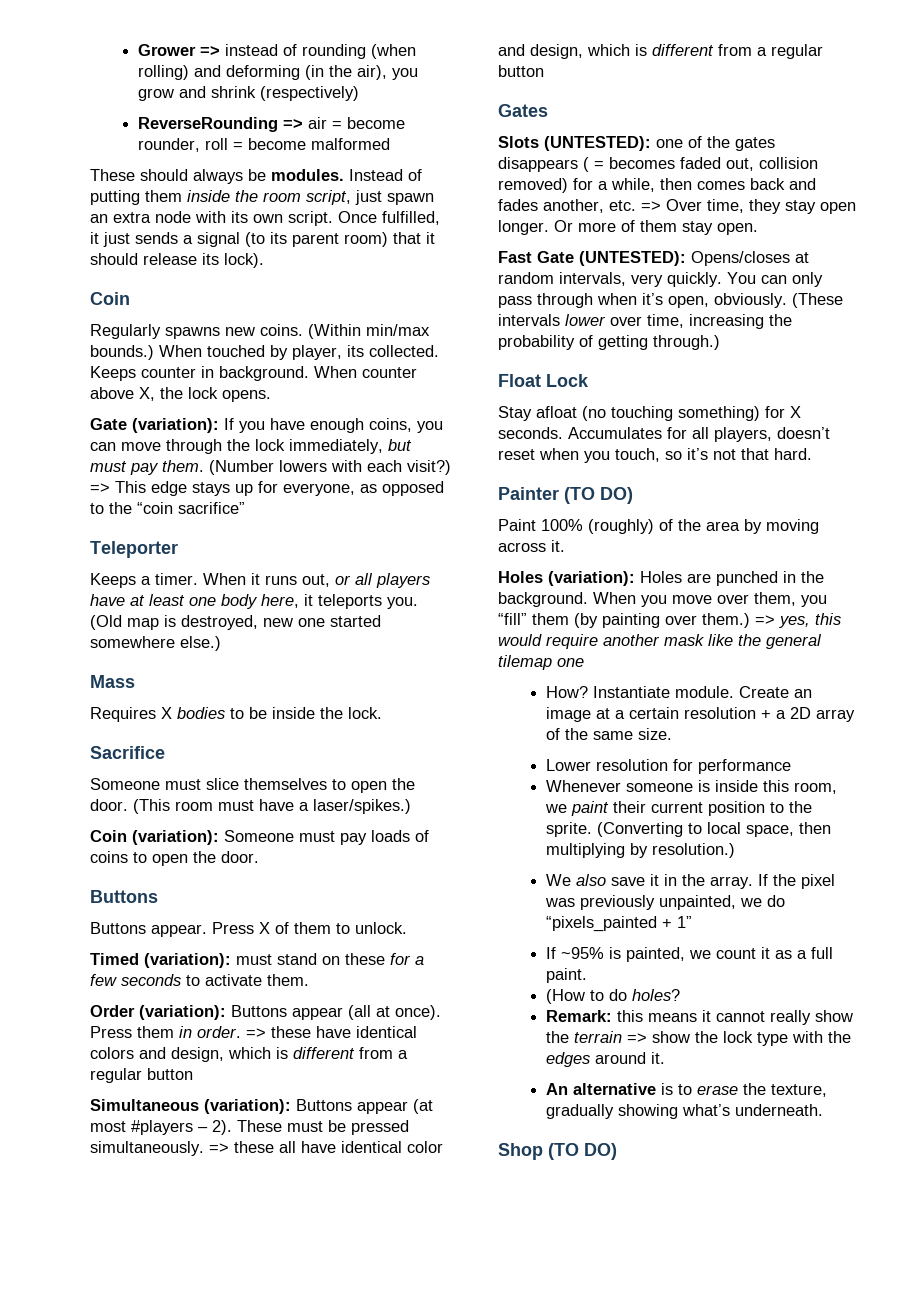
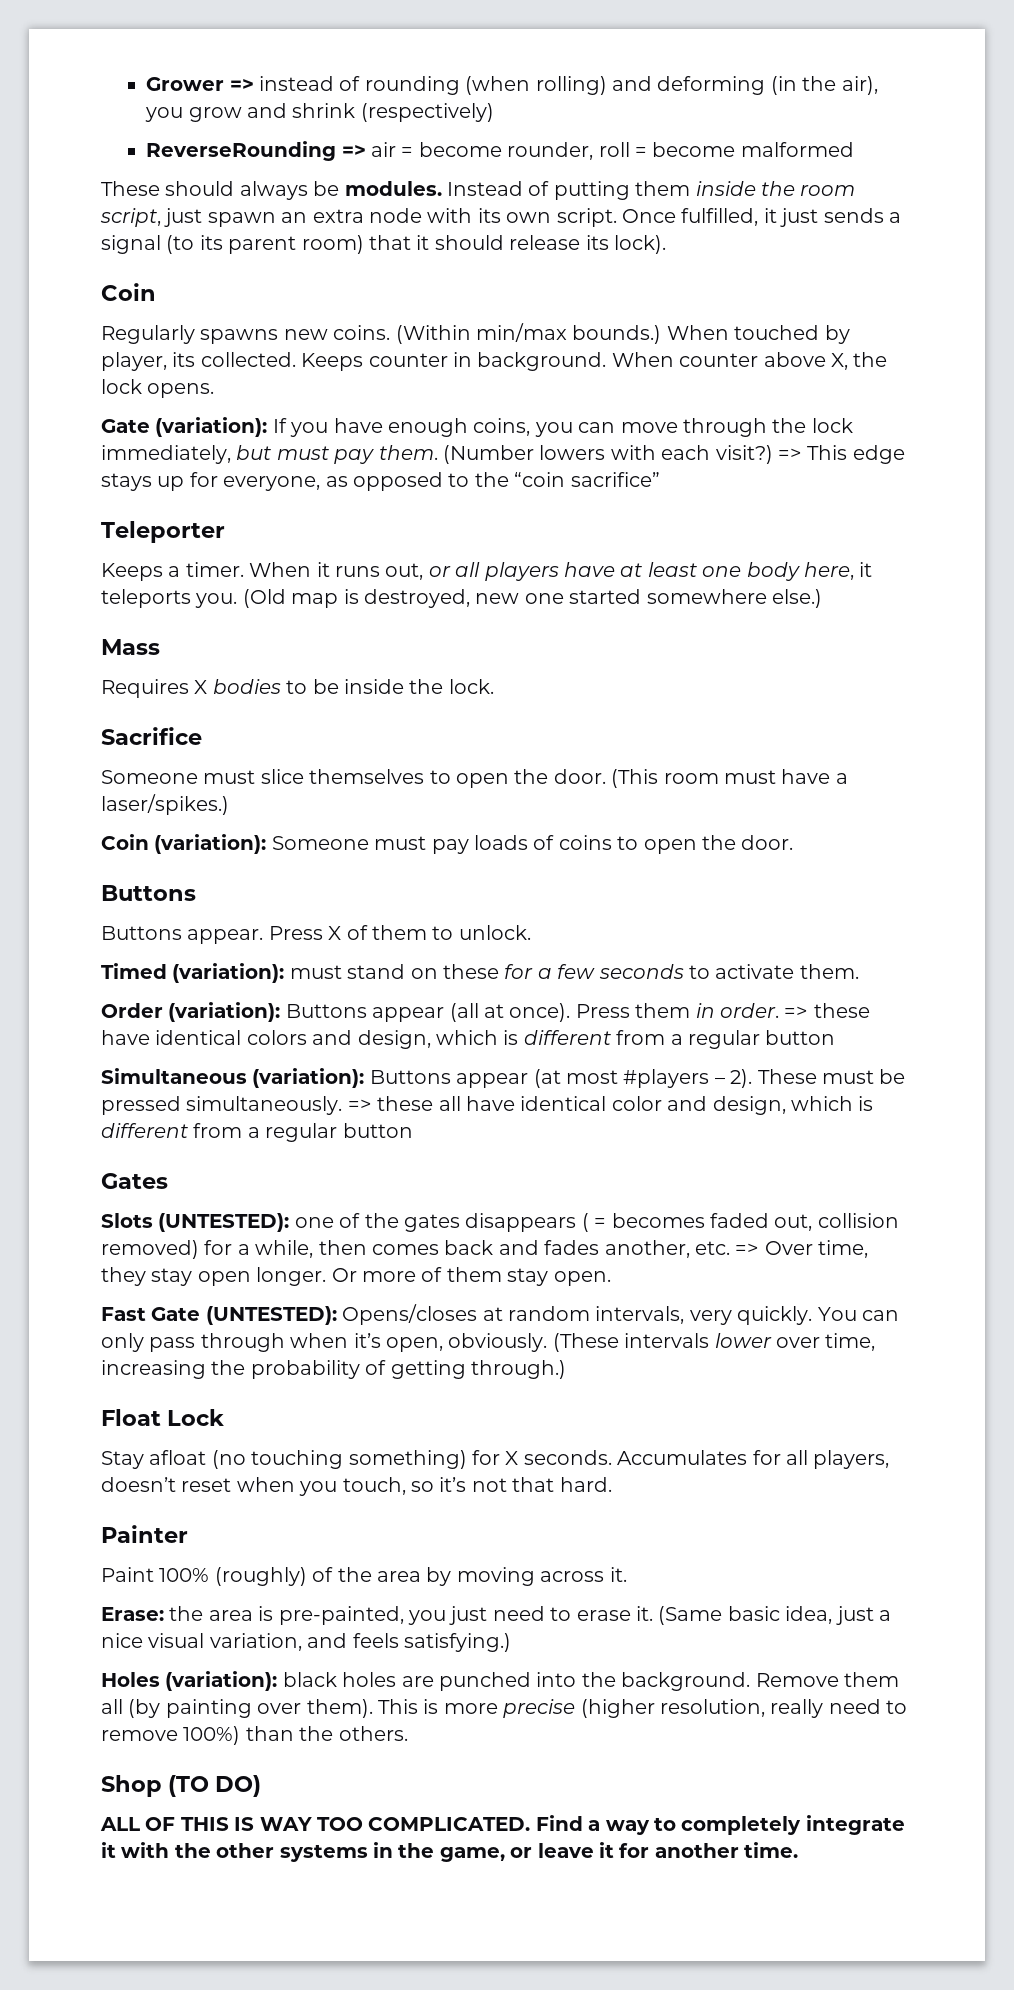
- Painter (TO DO)
+ Painter
+ Erase: the area is pre-painted, you just need to erase it. (Same basic idea, just a nice visual variation, and feels satisfying.)
- Holes (variation): Holes are punched in the background.
+ Holes (variation): black holes are punched into the background.
- When you move over them, you “fill” them (by painting over them.) => yes, this would require another mask like the general tilemap one
- How? Instantiate module. Create an image at a certain resolution + a 2D array of the same size.
- Lower resolution for performance
- Whenever someone is inside this room, we paint their current position to the sprite. (Converting to local space, then multiplying by resolution.)
- We also save it in the array. If the pixel was previously unpainted, we do “pixels_painted + 1”
- If ~95% is painted, we count it as a full paint.
- (How to do holes?
- Remark: this means it cannot really show the terrain => show the lock type with the edges around it.
- An alternative is to erase the texture, gradually showing what’s underneath.
+ Remove them all (by painting over them). This is more precise (higher resolution, really need to remove 100%) than the others.
  Shop (TO DO)
+ ALL OF THIS IS WAY TOO COMPLICATED. Find a way to completely integrate it with the other systems in the game, or leave it for another time.

